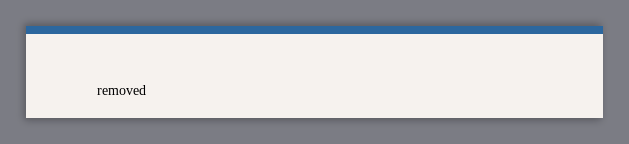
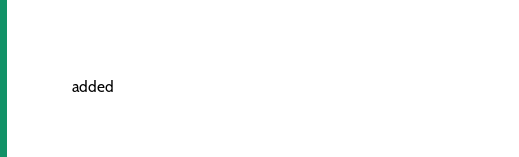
- removed
+ added

